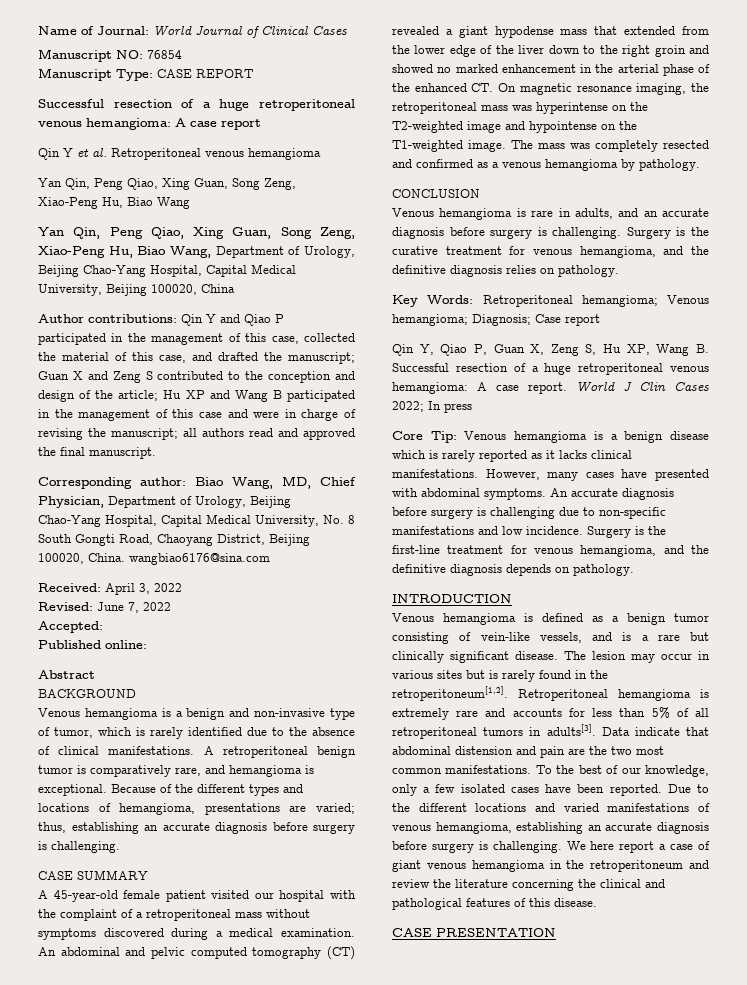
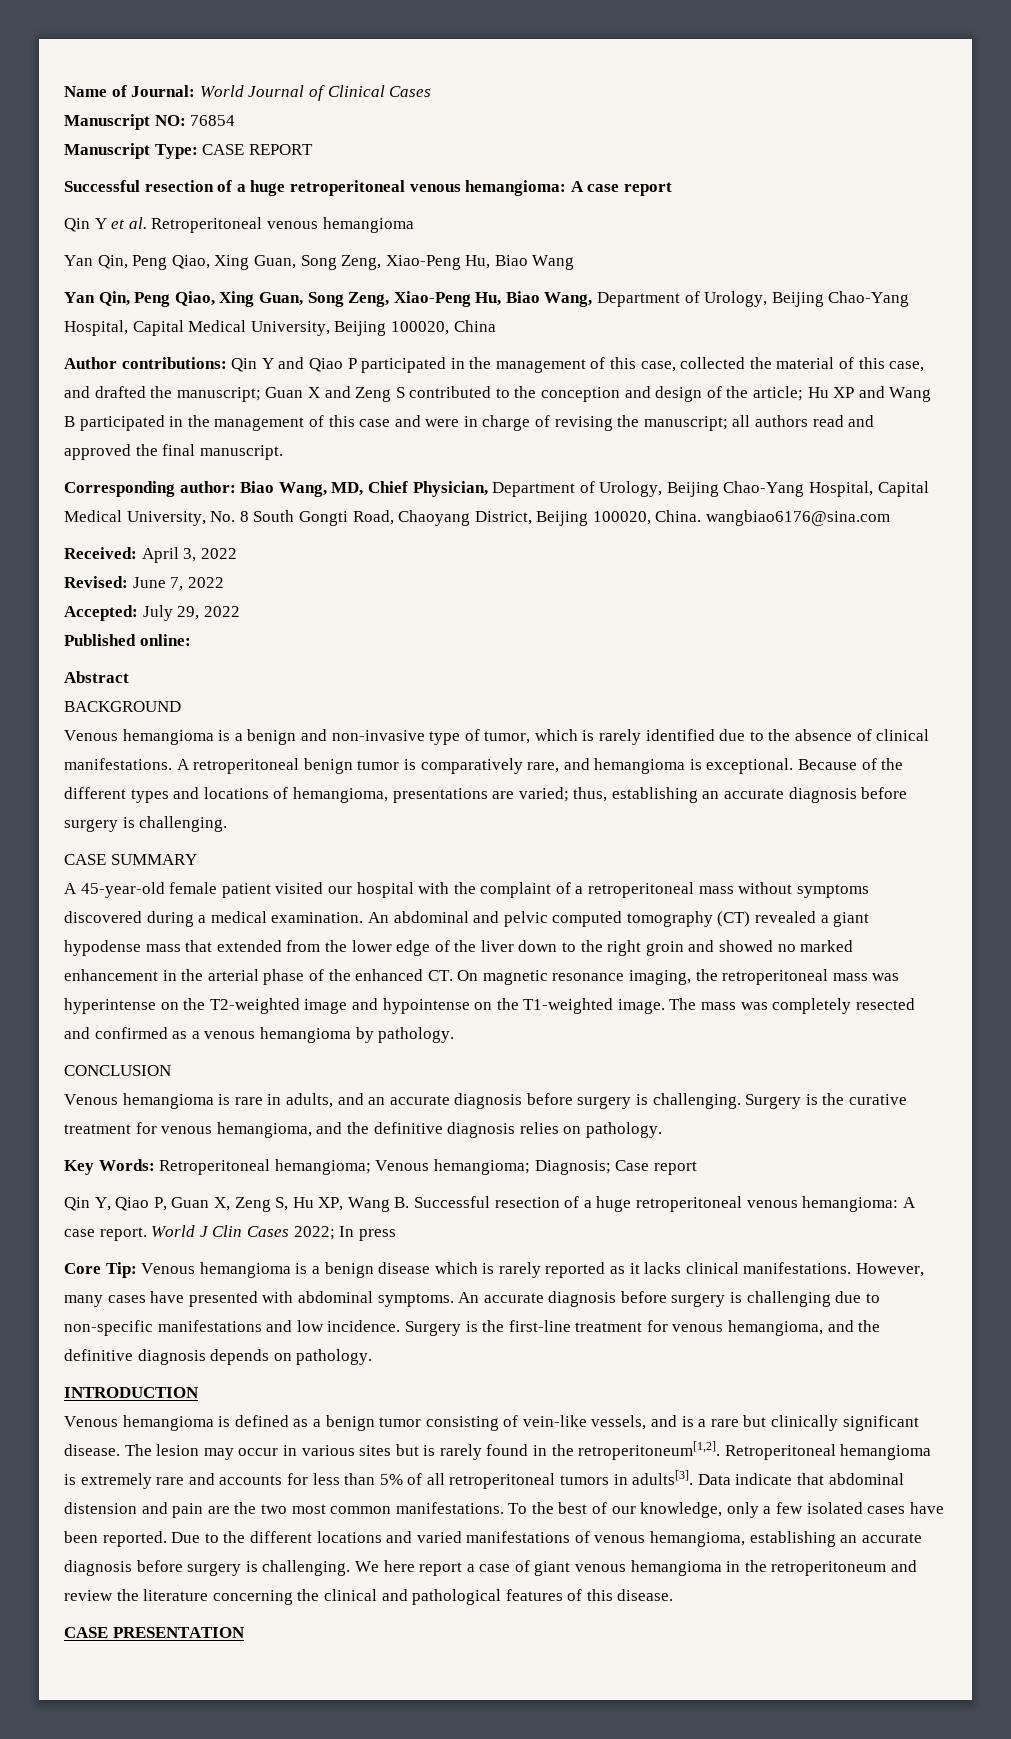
- Accepted:
+ Accepted: July 29, 2022

